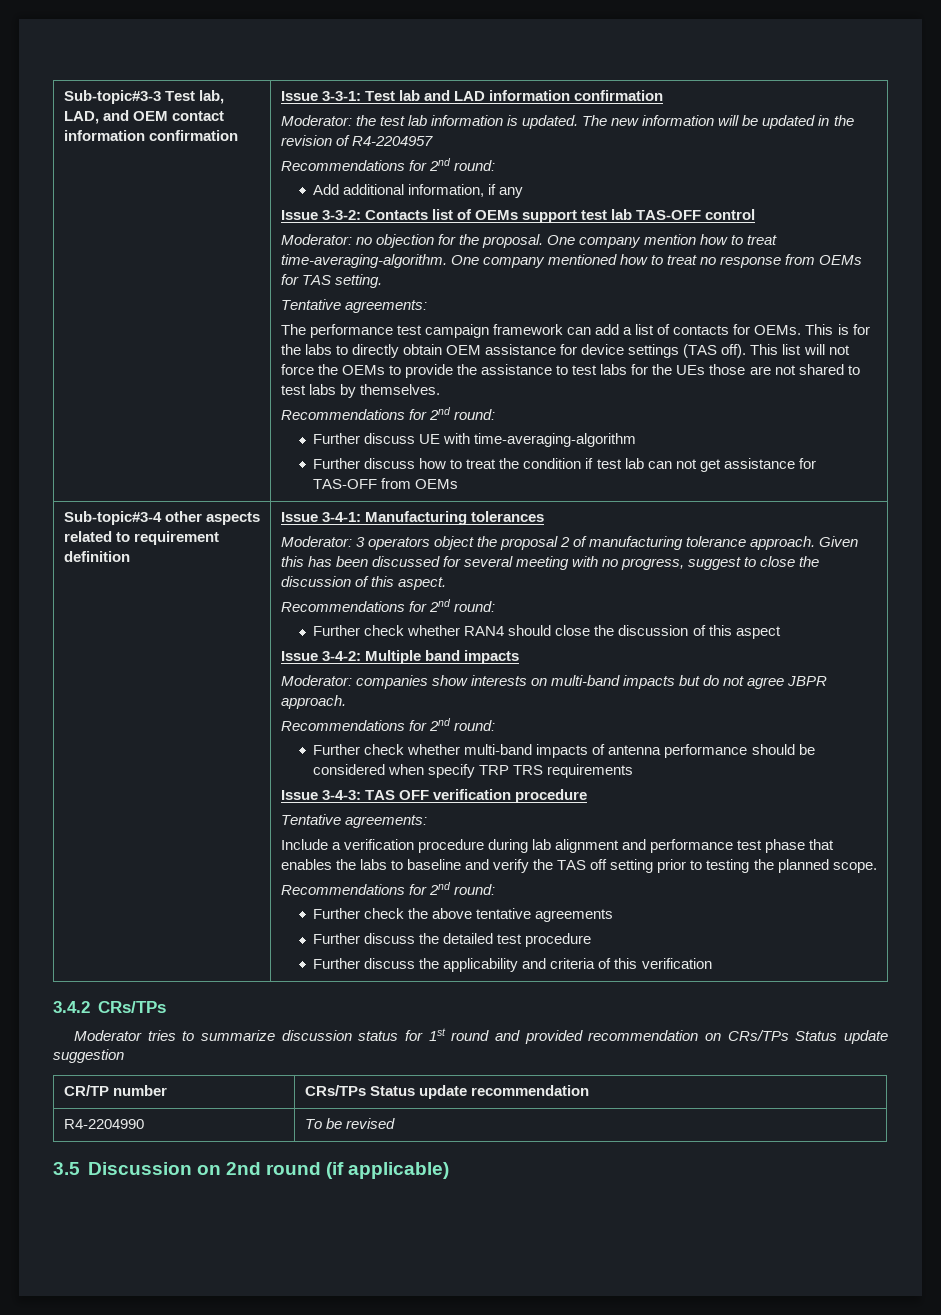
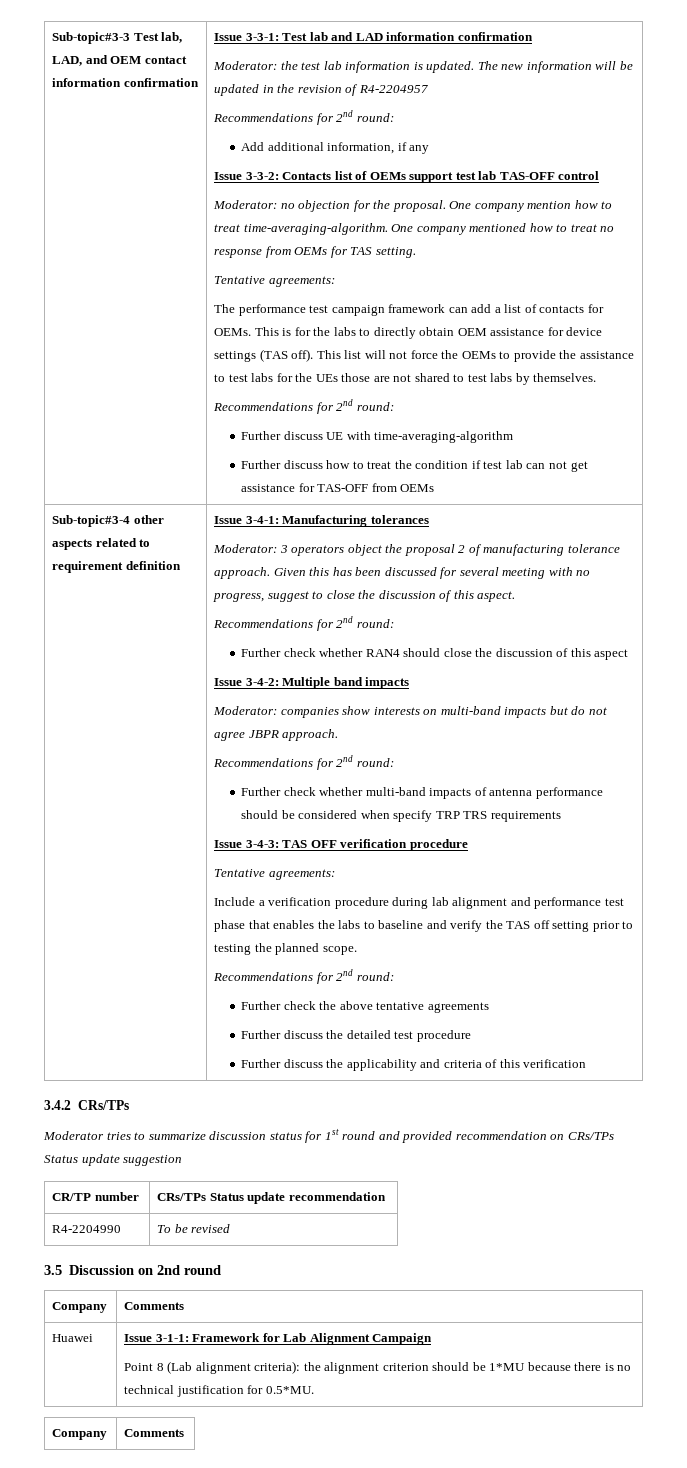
- 3.5 Discussion on 2nd round (if applicable)
+ 3.5 Discussion on 2nd round
+ Company | Comments
+ Huawei | Issue 3-1-1: Framework for Lab Alignment Campaign
+ Point 8 (Lab alignment criteria): the alignment criterion should be 1*MU because there is no technical justification for 0.5*MU.
+ Company | Comments

